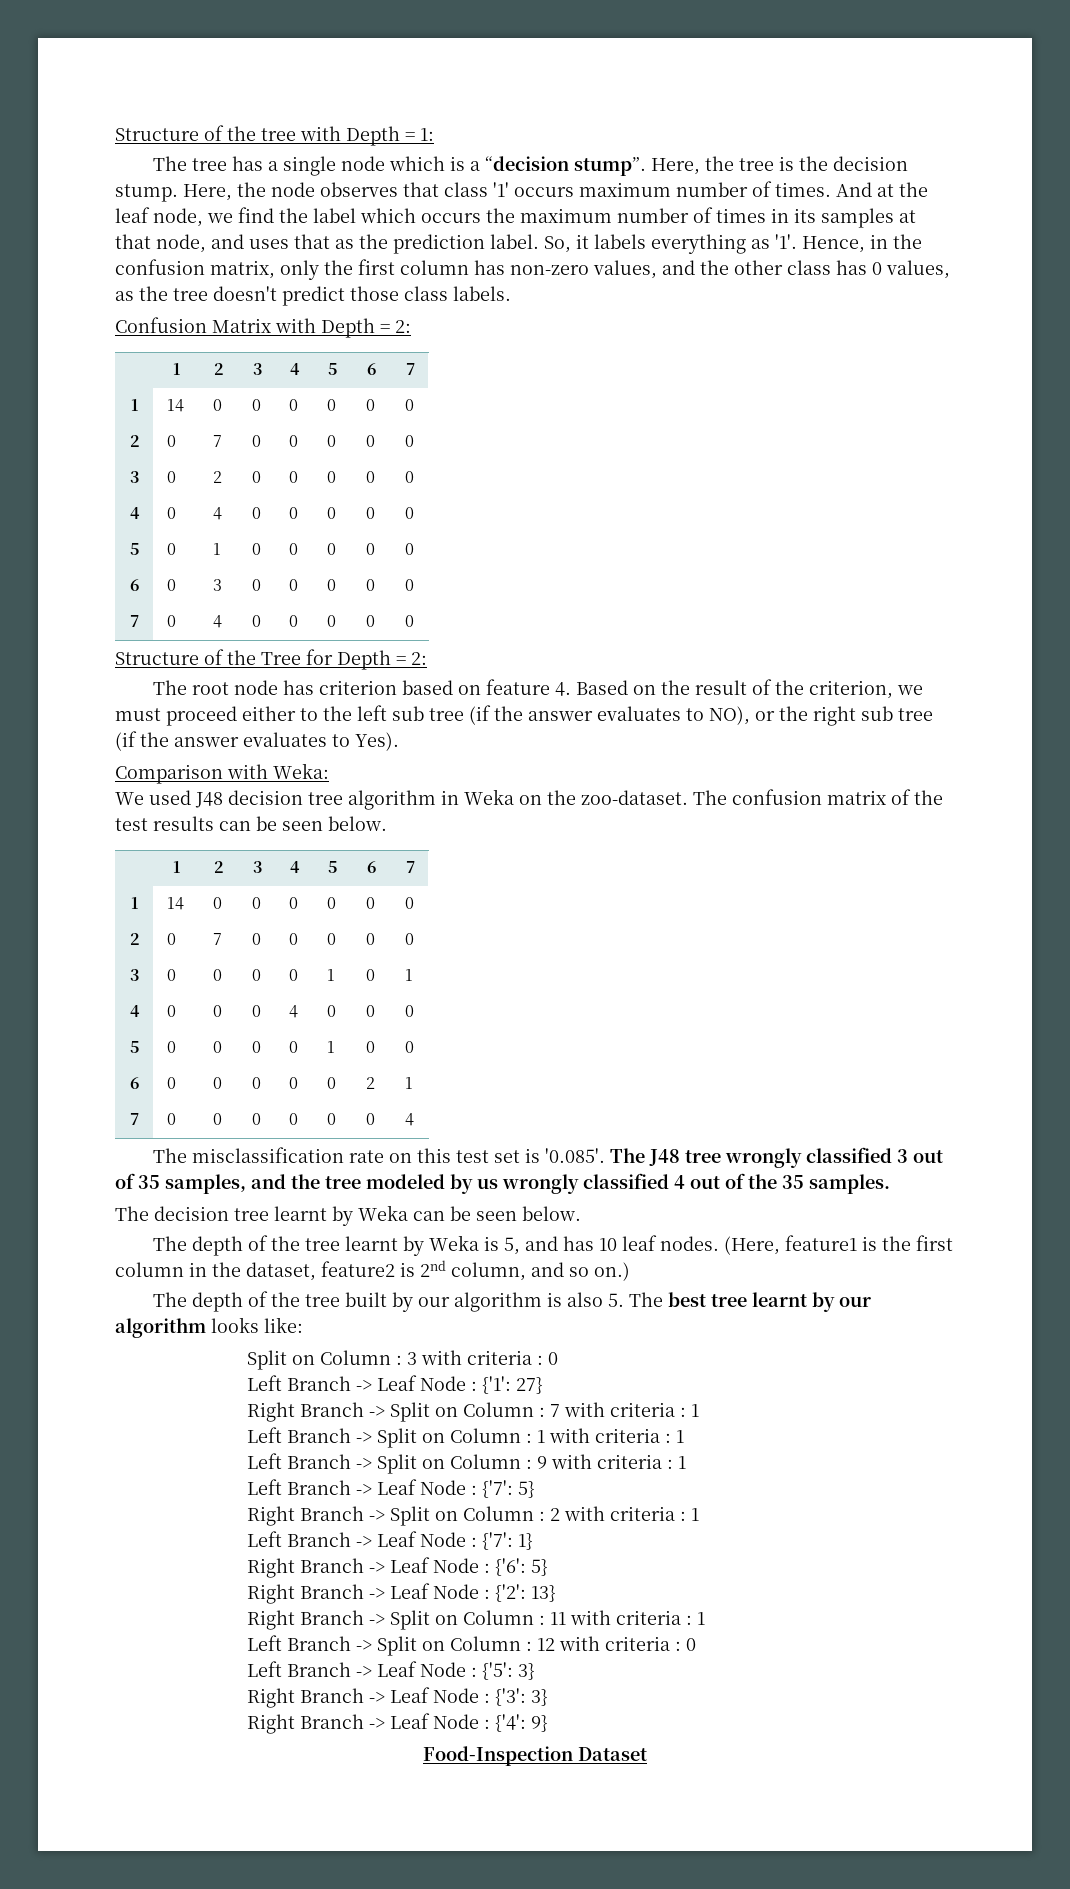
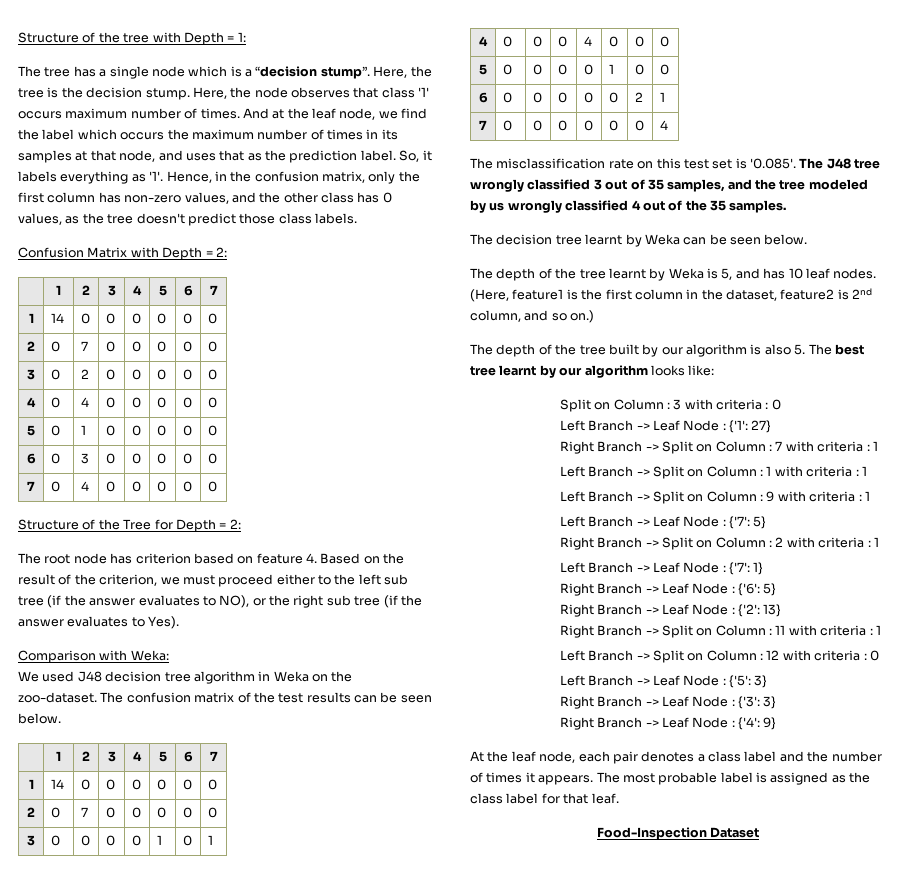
+ At the leaf node, each pair denotes a class label and the number of times it appears. The most probable label is assigned as the class label for that leaf.

